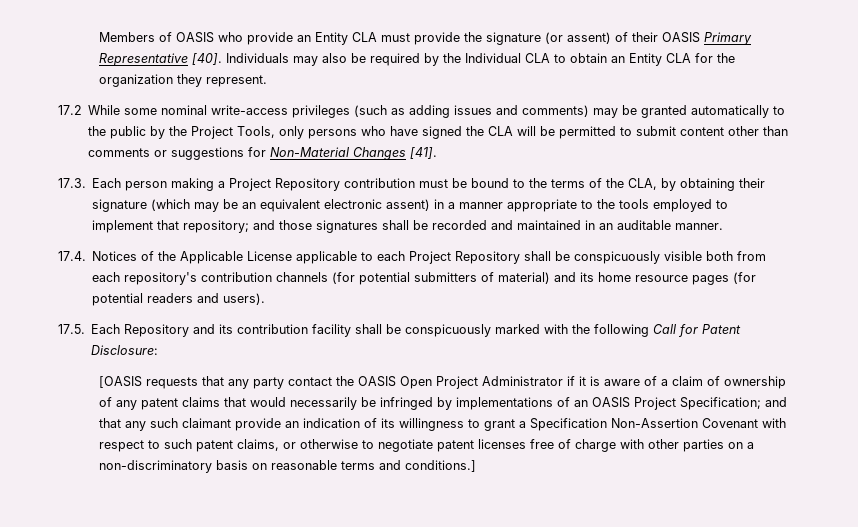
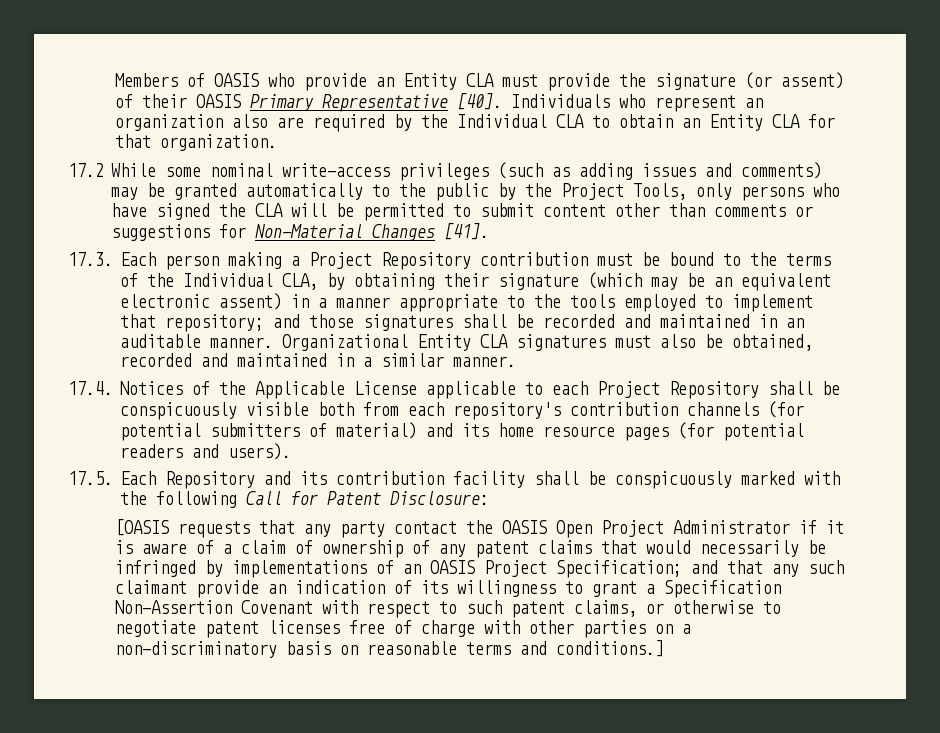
- Individuals may also be required by the Individual CLA to obtain an Entity CLA for the organization they represent.
+ Individuals who represent an organization also are required by the Individual CLA to obtain an Entity CLA for that organization.
- 17.3. Each person making a Project Repository contribution must be bound to the terms of the CLA, by obtaining their signature (which may be an equivalent electronic assent) in a manner appropriate to the tools employed to implement that repository; and those signatures shall be recorded and maintained in an auditable manner.
+ 17.3. Each person making a Project Repository contribution must be bound to the terms of the Individual CLA, by obtaining their signature (which may be an equivalent electronic assent) in a manner appropriate to the tools employed to implement that repository; and those signatures shall be recorded and maintained in an auditable manner. Organizational Entity CLA signatures must also be obtained, recorded and maintained in a similar manner.

